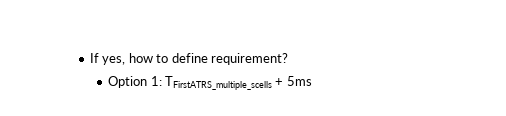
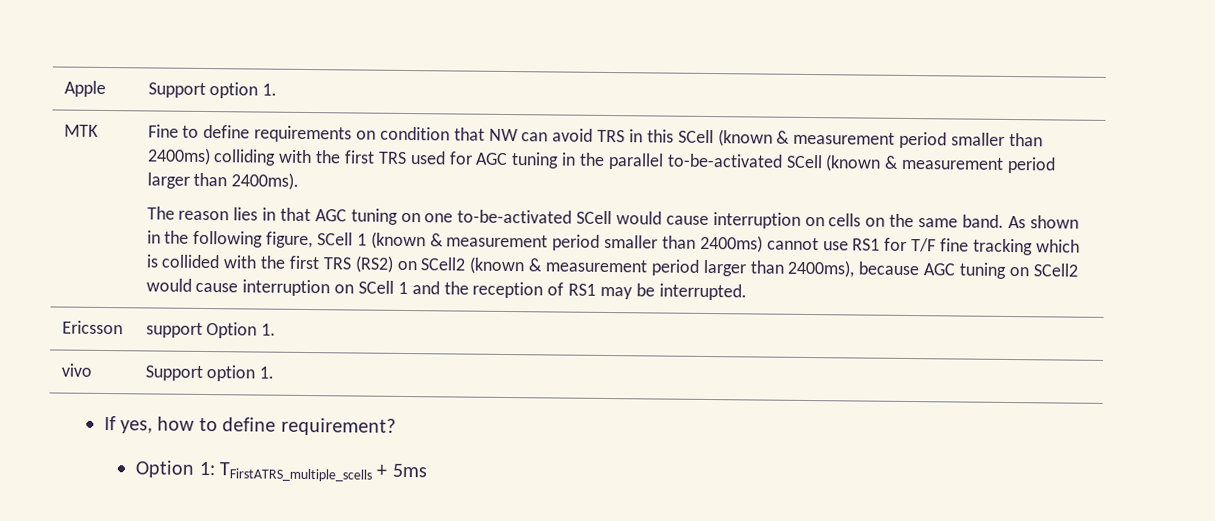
+ Apple | Support option 1.
+ MTK | Fine to define requirements on condition that NW can avoid TRS in this SCell (known & measurement period smaller than 2400ms) colliding with the first TRS used for AGC tuning in the parallel to-be-activated SCell (known & measurement period larger than 2400ms).
+ The reason lies in that AGC tuning on one to-be-activated SCell would cause interruption on cells on the same band. As shown in the following figure, SCell 1 (known & measurement period smaller than 2400ms) cannot use RS1 for T/F fine tracking which is collided with the first TRS (RS2) on SCell2 (known & measurement period larger than 2400ms), because AGC tuning on SCell2 would cause interruption on SCell 1 and the reception of RS1 may be interrupted.
+ Ericsson | support Option 1.
+ vivo | Support option 1.

